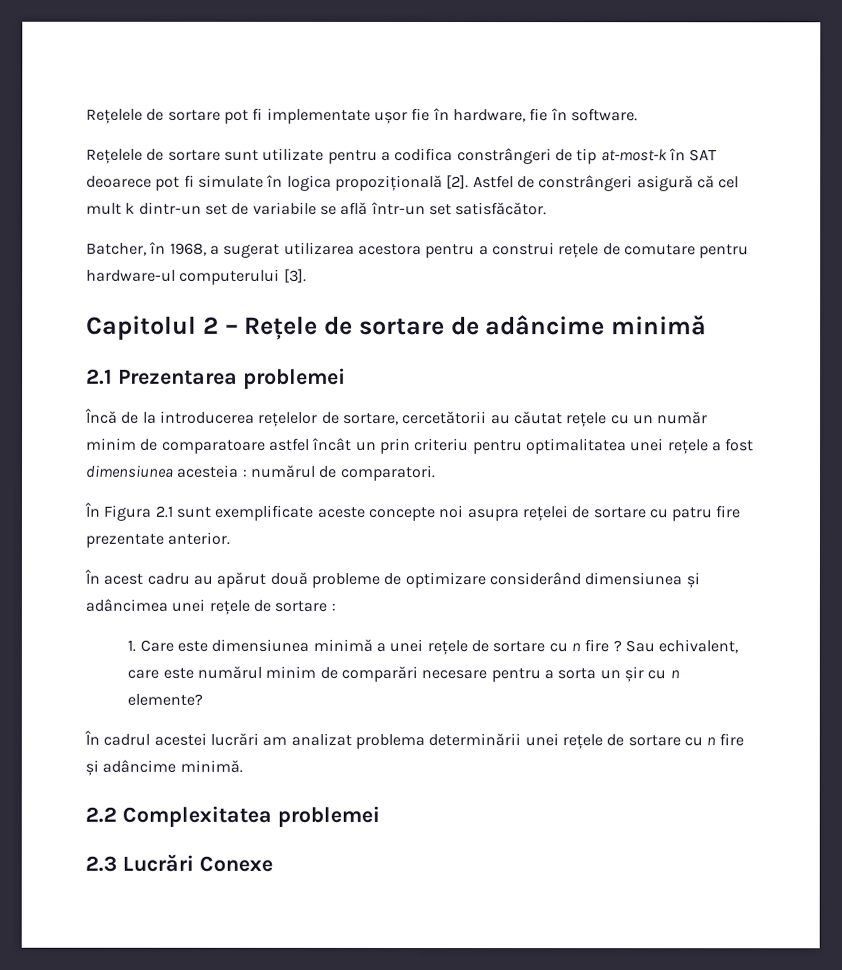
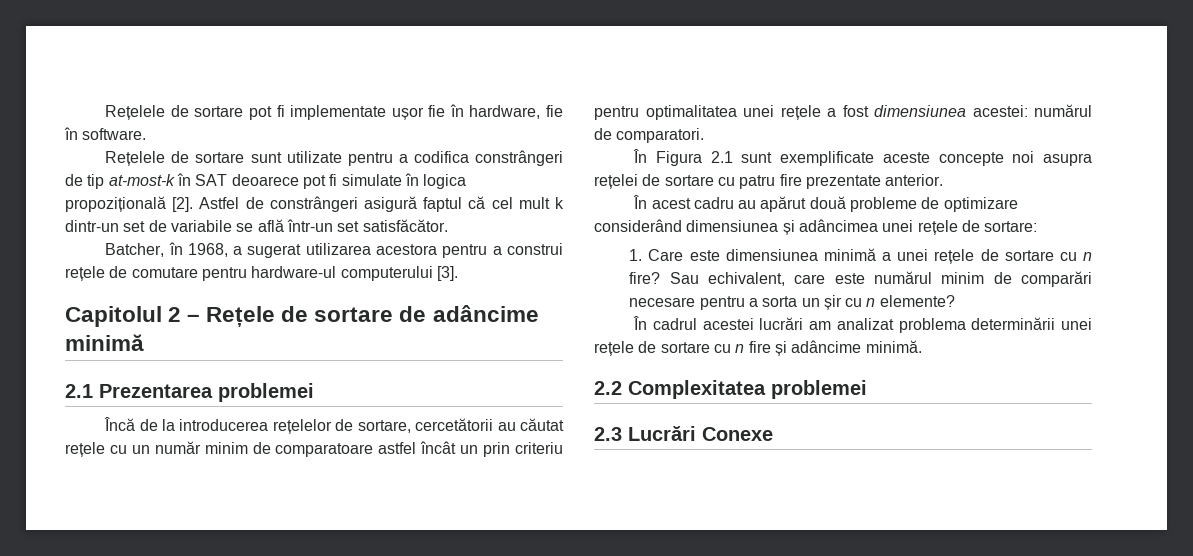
- Astfel de constrângeri asigură că cel mult k dintr-un set de variabile se află într-un set satisfăcător.
+ Astfel de constrângeri asigură faptul că cel mult k dintr-un set de variabile se află într-un set satisfăcător.
- Încă de la introducerea rețelelor de sortare, cercetătorii au căutat rețele cu un număr minim de comparatoare astfel încât un prin criteriu pentru optimalitatea unei rețele a fost dimensiunea acesteia : numărul de comparatori.
+ Încă de la introducerea rețelelor de sortare, cercetătorii au căutat rețele cu un număr minim de comparatoare astfel încât un prin criteriu pentru optimalitatea unei rețele a fost dimensiunea acestei: numărul de comparatori.
- În acest cadru au apărut două probleme de optimizare considerând dimensiunea și adâncimea unei rețele de sortare :
+ În acest cadru au apărut două probleme de optimizare considerând dimensiunea și adâncimea unei rețele de sortare:
- 1. Care este dimensiunea minimă a unei rețele de sortare cu n fire ?
+ 1. Care este dimensiunea minimă a unei rețele de sortare cu n fire?

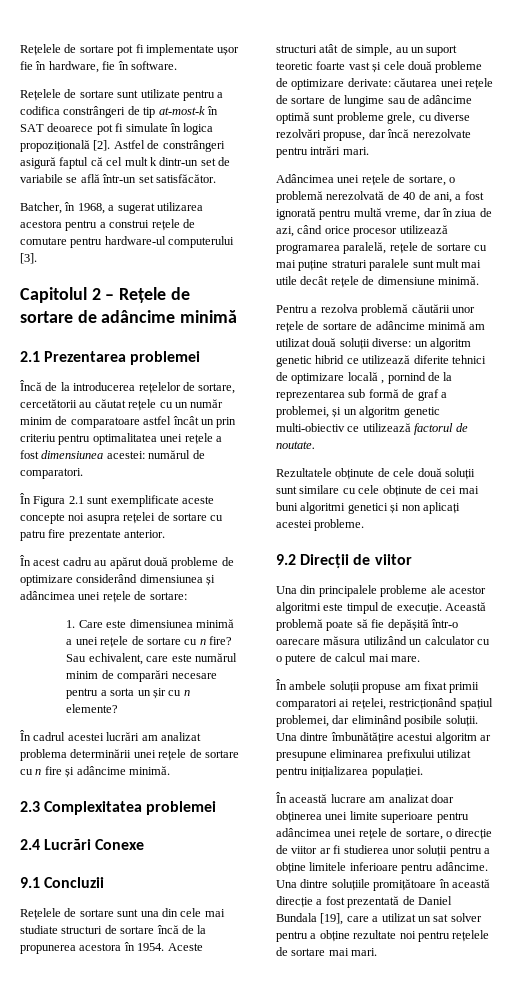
- 2.2 Complexitatea problemei
+ 2.3 Complexitatea problemei
- 2.3 Lucrări Conexe
+ 2.4 Lucrări Conexe
+ 9.1 Concluzii
+ Rețelele de sortare sunt una din cele mai studiate structuri de sortare încă de la propunerea acestora în 1954. Aceste structuri atât de simple, au un suport teoretic foarte vast și cele două probleme de optimizare derivate: căutarea unei rețele de sortare de lungime sau de adâncime optimă sunt probleme grele, cu diverse rezolvări propuse, dar încă nerezolvate pentru intrări mari.
+ Adâncimea unei rețele de sortare, o problemă nerezolvată de 40 de ani, a fost ignorată pentru multă vreme, dar în ziua de azi, când orice procesor utilizează programarea paralelă, rețele de sortare cu mai puține straturi paralele sunt mult mai utile decât rețele de dimensiune minimă.
+ Pentru a rezolva problemă căutării unor rețele de sortare de adâncime minimă am utilizat două soluții diverse: un algoritm genetic hibrid ce utilizează diferite tehnici de optimizare locală , pornind de la reprezentarea sub formă de graf a problemei, și un algoritm genetic multi-obiectiv ce utilizează factorul de noutate.
+ Rezultatele obținute de cele două soluții sunt similare cu cele obținute de cei mai buni algoritmi genetici și non aplicați acestei probleme.
+ 9.2 Direcții de viitor
+ Una din principalele probleme ale acestor algoritmi este timpul de execuție. Această problemă poate să fie depășită într-o oarecare măsura utilizând un calculator cu o putere de calcul mai mare.
+ În ambele soluții propuse am fixat primii comparatori ai rețelei, restricționând spațiul problemei, dar eliminând posibile soluții. Una dintre îmbunătățire acestui algoritm ar presupune eliminarea prefixului utilizat pentru inițializarea populației.
+ În această lucrare am analizat doar obținerea unei limite superioare pentru adâncimea unei rețele de sortare, o direcție de viitor ar fi studierea unor soluții pentru a obține limitele inferioare pentru adâncime. Una dintre soluțiile promițătoare în această direcție a fost prezentată de Daniel Bundala [19], care a utilizat un sat solver pentru a obține rezultate noi pentru rețelele de sortare mai mari.

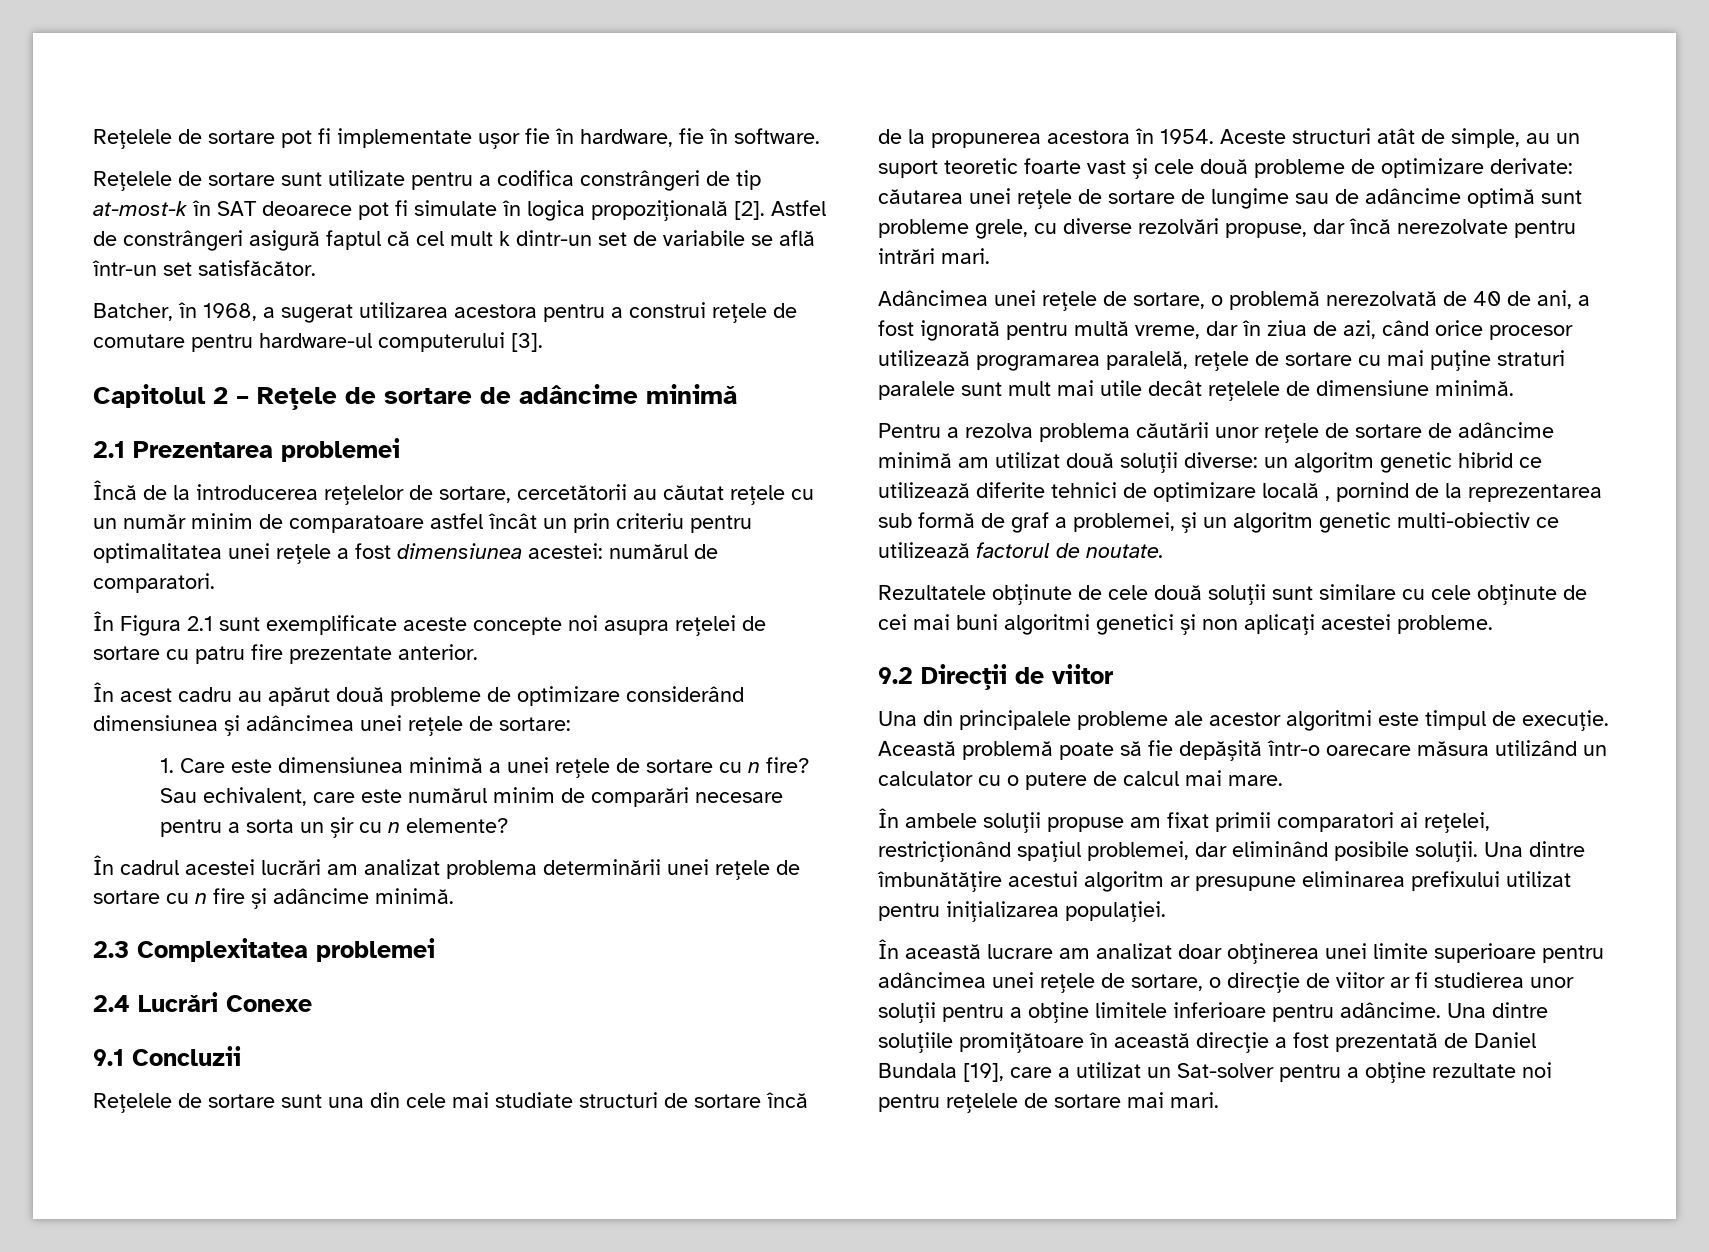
- Adâncimea unei rețele de sortare, o problemă nerezolvată de 40 de ani, a fost ignorată pentru multă vreme, dar în ziua de azi, când orice procesor utilizează programarea paralelă, rețele de sortare cu mai puține straturi paralele sunt mult mai utile decât rețele de dimensiune minimă.
+ Adâncimea unei rețele de sortare, o problemă nerezolvată de 40 de ani, a fost ignorată pentru multă vreme, dar în ziua de azi, când orice procesor utilizează programarea paralelă, rețele de sortare cu mai puține straturi paralele sunt mult mai utile decât rețelele de dimensiune minimă.
- Pentru a rezolva problemă căutării unor rețele de sortare de adâncime minimă am utilizat două soluții diverse: un algoritm genetic hibrid ce utilizează diferite tehnici de optimizare locală , pornind de la reprezentarea sub formă de graf a problemei, și un algoritm genetic multi-obiectiv ce utilizează factorul de noutate.
+ Pentru a rezolva problema căutării unor rețele de sortare de adâncime minimă am utilizat două soluții diverse: un algoritm genetic hibrid ce utilizează diferite tehnici de optimizare locală , pornind de la reprezentarea sub formă de graf a problemei, și un algoritm genetic multi-obiectiv ce utilizează factorul de noutate.
- Una dintre soluțiile promițătoare în această direcție a fost prezentată de Daniel Bundala [19], care a utilizat un sat solver pentru a obține rezultate noi pentru rețelele de sortare mai mari.
+ Una dintre soluțiile promițătoare în această direcție a fost prezentată de Daniel Bundala [19], care a utilizat un Sat-solver pentru a obține rezultate noi pentru rețelele de sortare mai mari.

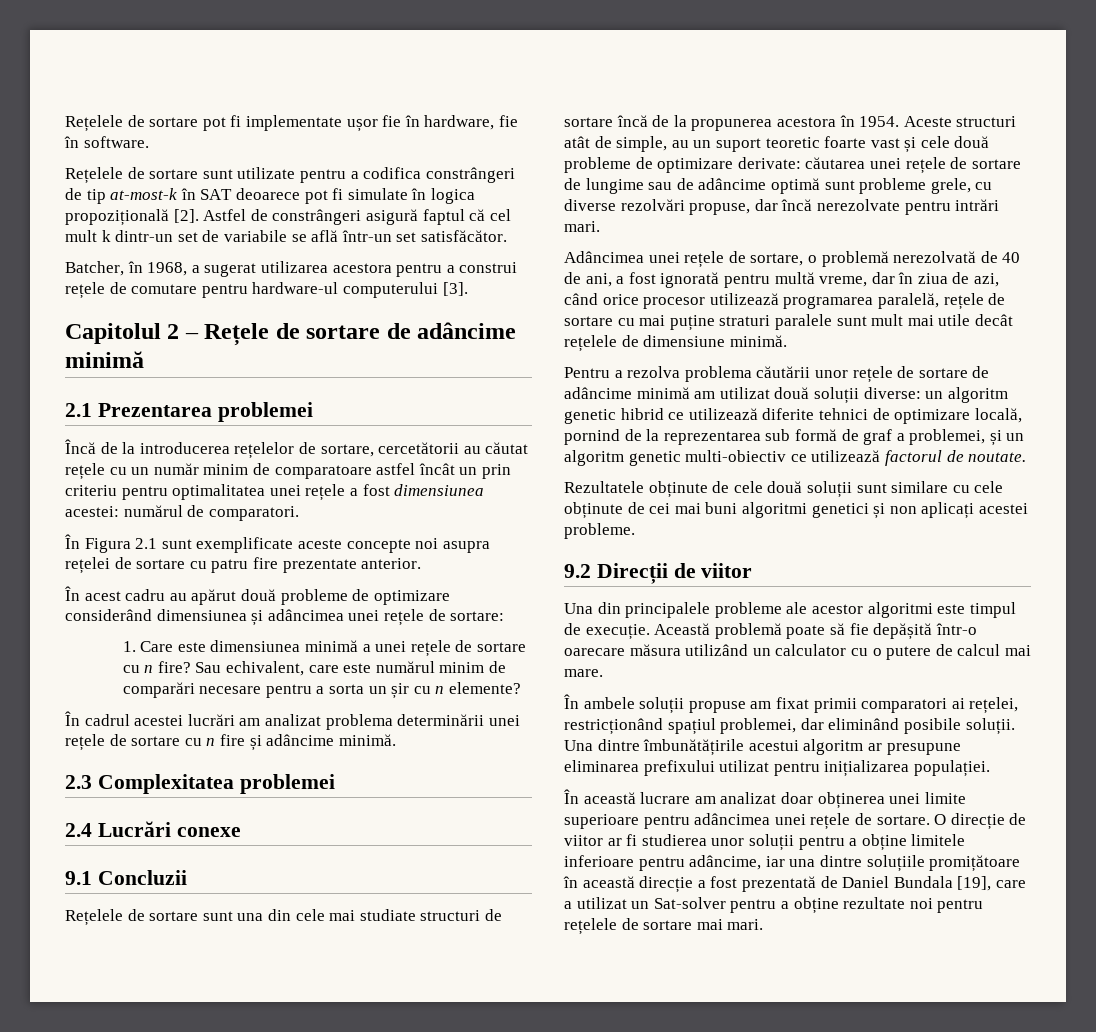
- 2.4 Lucrări Conexe
+ 2.4 Lucrări conexe
- Pentru a rezolva problema căutării unor rețele de sortare de adâncime minimă am utilizat două soluții diverse: un algoritm genetic hibrid ce utilizează diferite tehnici de optimizare locală , pornind de la reprezentarea sub formă de graf a problemei, și un algoritm genetic multi-obiectiv ce utilizează factorul de noutate.
+ Pentru a rezolva problema căutării unor rețele de sortare de adâncime minimă am utilizat două soluții diverse: un algoritm genetic hibrid ce utilizează diferite tehnici de optimizare locală, pornind de la reprezentarea sub formă de graf a problemei, și un algoritm genetic multi-obiectiv ce utilizează factorul de noutate.
- Una dintre îmbunătățire acestui algoritm ar presupune eliminarea prefixului utilizat pentru inițializarea populației.
+ Una dintre îmbunătățirile acestui algoritm ar presupune eliminarea prefixului utilizat pentru inițializarea populației.
- În această lucrare am analizat doar obținerea unei limite superioare pentru adâncimea unei rețele de sortare, o direcție de viitor ar fi studierea unor soluții pentru a obține limitele inferioare pentru adâncime. Una dintre soluțiile promițătoare în această direcție a fost prezentată de Daniel Bundala [19], care a utilizat un Sat-solver pentru a obține rezultate noi pentru rețelele de sortare mai mari.
+ În această lucrare am analizat doar obținerea unei limite superioare pentru adâncimea unei rețele de sortare. O direcție de viitor ar fi studierea unor soluții pentru a obține limitele inferioare pentru adâncime, iar una dintre soluțiile promițătoare în această direcție a fost prezentată de Daniel Bundala [19], care a utilizat un Sat-solver pentru a obține rezultate noi pentru rețelele de sortare mai mari.

